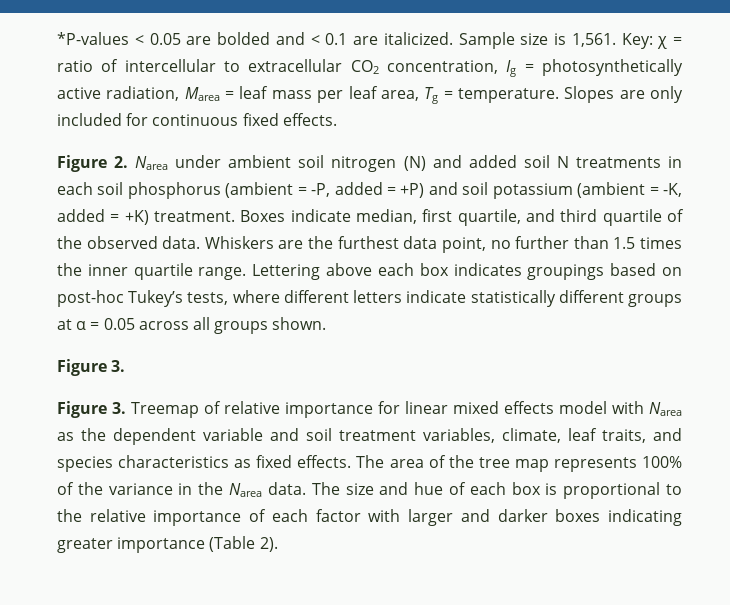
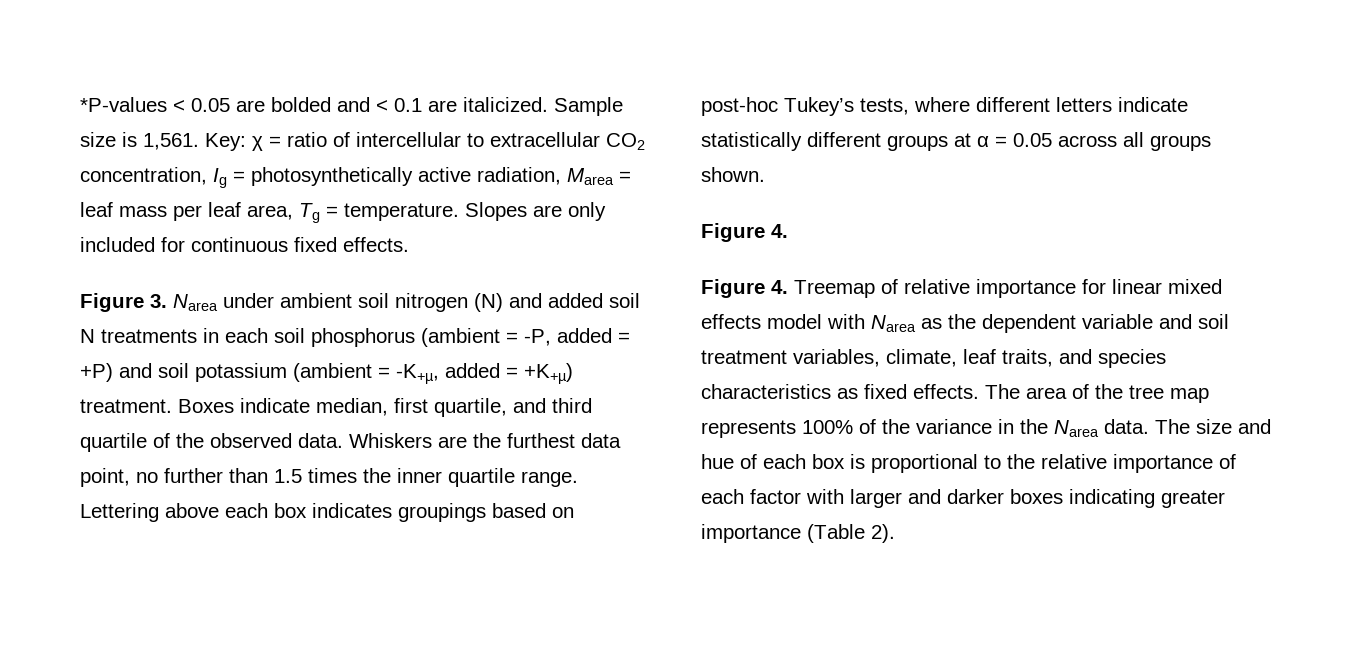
- Figure 2. Narea under ambient soil nitrogen (N) and added soil N treatments in each soil phosphorus (ambient = -P, added = +P) and soil potassium (ambient = -K, added = +K) treatment.
+ Figure 3. Narea under ambient soil nitrogen (N) and added soil N treatments in each soil phosphorus (ambient = -P, added = +P) and soil potassium (ambient = -K+µ, added = +K+µ) treatment.
  Lettering above each box indicates groupings based on post-hoc Tukey’s tests, where different letters indicate statistically different groups at α = 0.05 across all groups shown.
- Figure 3.
- Figure 3. Treemap of relative importance for linear mixed effects model with Narea as the dependent variable and soil treatment variables, climate, leaf traits, and species characteristics as fixed effects.
+ Figure 4.
+ Figure 4. Treemap of relative importance for linear mixed effects model with Narea as the dependent variable and soil treatment variables, climate, leaf traits, and species characteristics as fixed effects.

